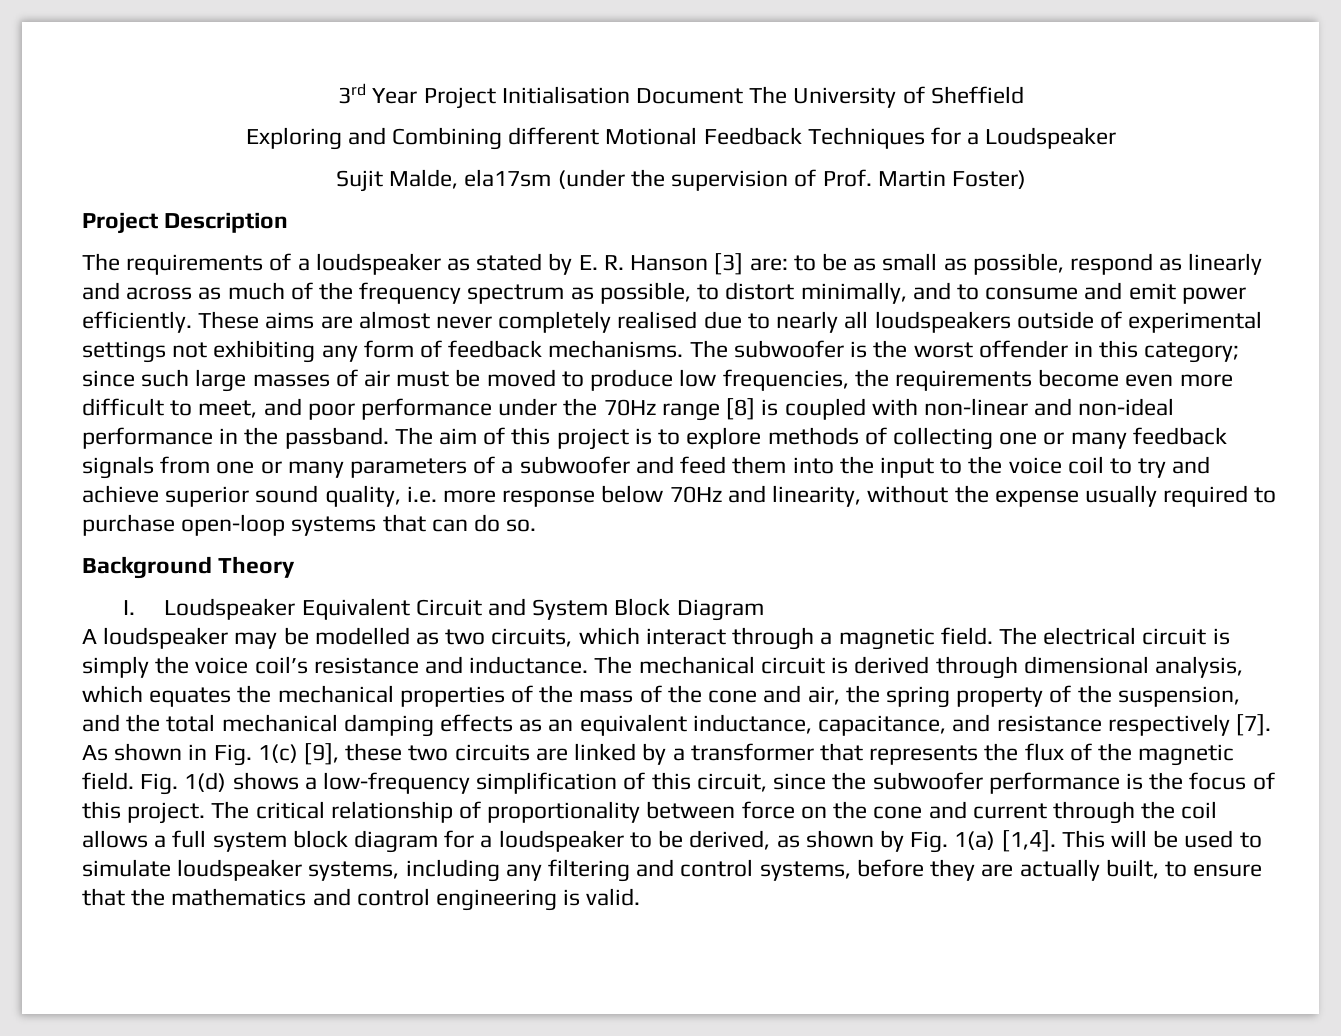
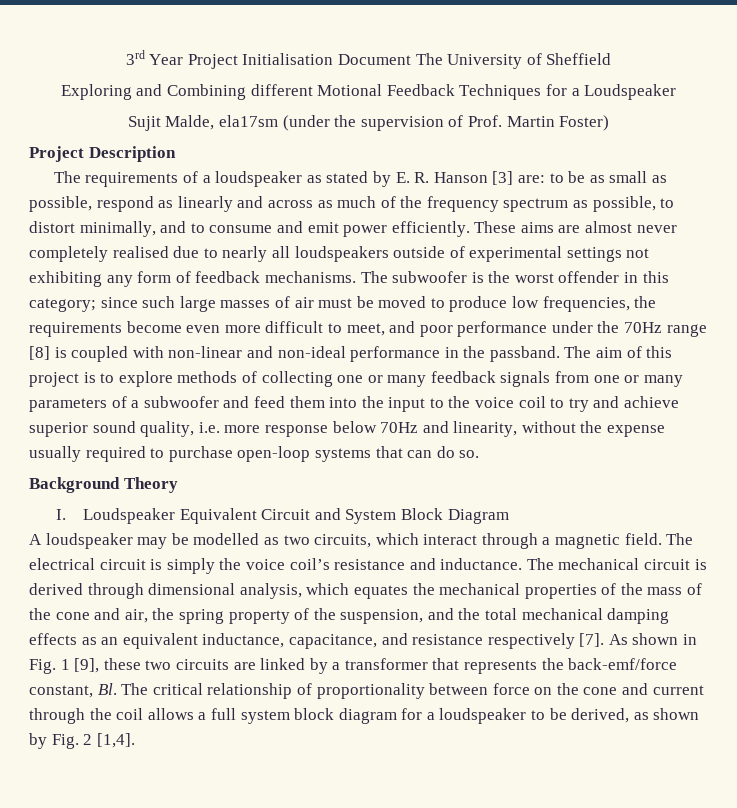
- As shown in Fig. 1(c) [9], these two circuits are linked by a transformer that represents the flux of the magnetic field. Fig. 1(d) shows a low-frequency simplification of this circuit, since the subwoofer performance is the focus of this project. The critical relationship of proportionality between force on the cone and current through the coil allows a full system block diagram for a loudspeaker to be derived, as shown by Fig. 1(a) [1,4]. This will be used to simulate loudspeaker systems, including any filtering and control systems, before they are actually built, to ensure that the mathematics and control engineering is valid.
+ As shown in Fig. 1 [9], these two circuits are linked by a transformer that represents the back-emf/force constant, Bl. The critical relationship of proportionality between force on the cone and current through the coil allows a full system block diagram for a loudspeaker to be derived, as shown by Fig. 2 [1,4].

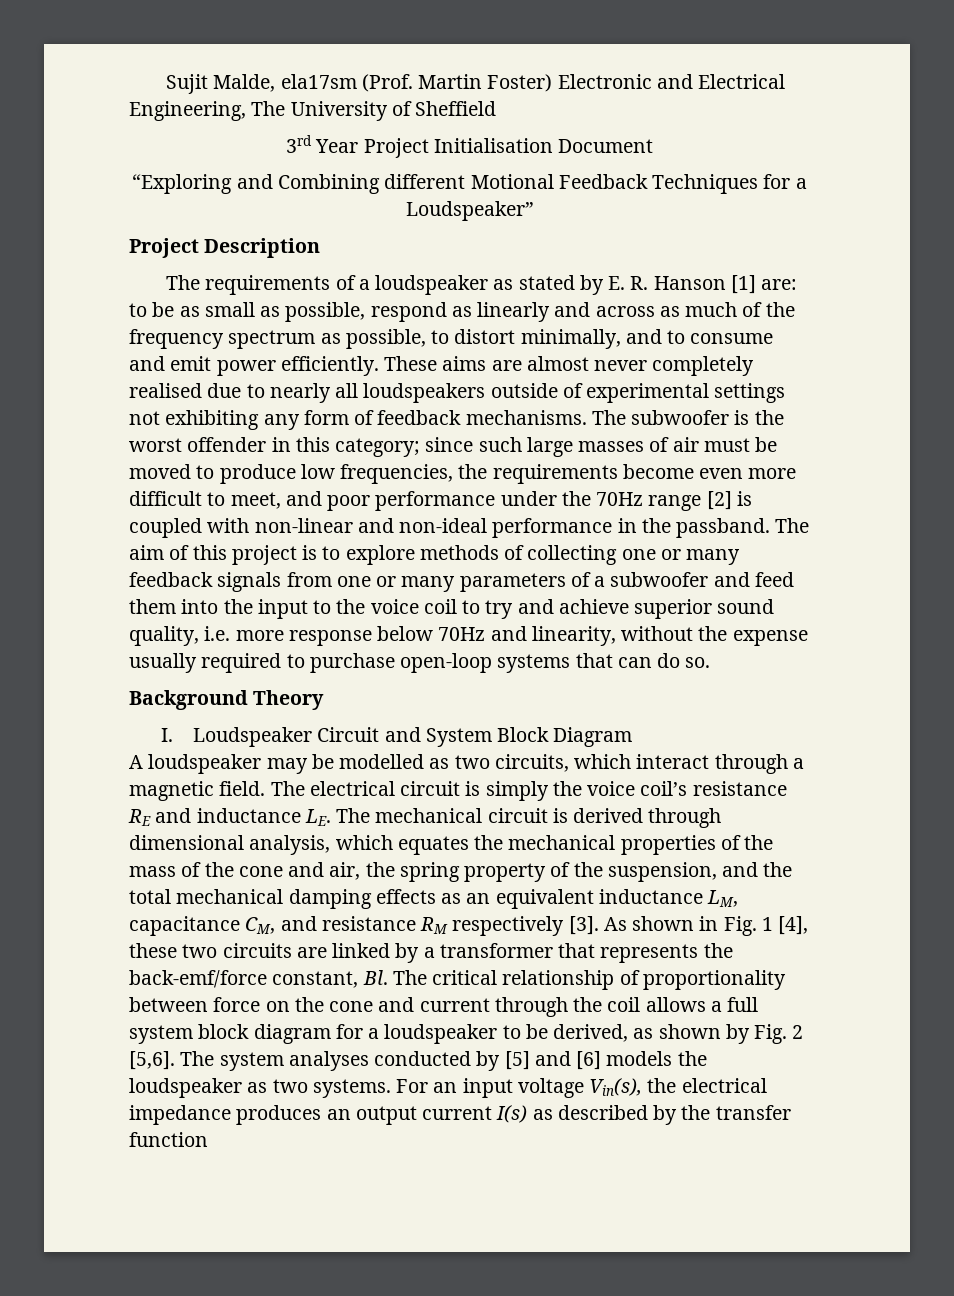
+ Sujit Malde, ela17sm (Prof. Martin Foster) Electronic and Electrical Engineering, The University of Sheffield
- 3rd Year Project Initialisation Document The University of Sheffield
- Exploring and Combining different Motional Feedback Techniques for a Loudspeaker
- Sujit Malde, ela17sm (under the supervision of Prof. Martin Foster)
+ 3rd Year Project Initialisation Document
+ “Exploring and Combining different Motional Feedback Techniques for a Loudspeaker”
- The requirements of a loudspeaker as stated by E. R. Hanson [3] are: to be as small as possible, respond as linearly and across as much of the frequency spectrum as possible, to distort minimally, and to consume and emit power efficiently.
+ The requirements of a loudspeaker as stated by E. R. Hanson [1] are: to be as small as possible, respond as linearly and across as much of the frequency spectrum as possible, to distort minimally, and to consume and emit power efficiently.
- The subwoofer is the worst offender in this category; since such large masses of air must be moved to produce low frequencies, the requirements become even more difficult to meet, and poor performance under the 70Hz range [8] is coupled with non-linear and non-ideal performance in the passband.
+ The subwoofer is the worst offender in this category; since such large masses of air must be moved to produce low frequencies, the requirements become even more difficult to meet, and poor performance under the 70Hz range [2] is coupled with non-linear and non-ideal performance in the passband.
- I. Loudspeaker Equivalent Circuit and System Block Diagram
+ I. Loudspeaker Circuit and System Block Diagram
- The electrical circuit is simply the voice coil’s resistance and inductance. The mechanical circuit is derived through dimensional analysis, which equates the mechanical properties of the mass of the cone and air, the spring property of the suspension, and the total mechanical damping effects as an equivalent inductance, capacitance, and resistance respectively [7].
+ The electrical circuit is simply the voice coil’s resistance RE and inductance LE. The mechanical circuit is derived through dimensional analysis, which equates the mechanical properties of the mass of the cone and air, the spring property of the suspension, and the total mechanical damping effects as an equivalent inductance LM, capacitance CM, and resistance RM respectively [3].
- As shown in Fig. 1 [9], these two circuits are linked by a transformer that represents the back-emf/force constant, Bl. The critical relationship of proportionality between force on the cone and current through the coil allows a full system block diagram for a loudspeaker to be derived, as shown by Fig. 2 [1,4].
+ As shown in Fig. 1 [4], these two circuits are linked by a transformer that represents the back-emf/force constant, Bl. The critical relationship of proportionality between force on the cone and current through the coil allows a full system block diagram for a loudspeaker to be derived, as shown by Fig. 2 [5,6]. The system analyses conducted by [5] and [6] models the loudspeaker as two systems. For an input voltage Vin(s), the electrical impedance produces an output current I(s) as described by the transfer function

